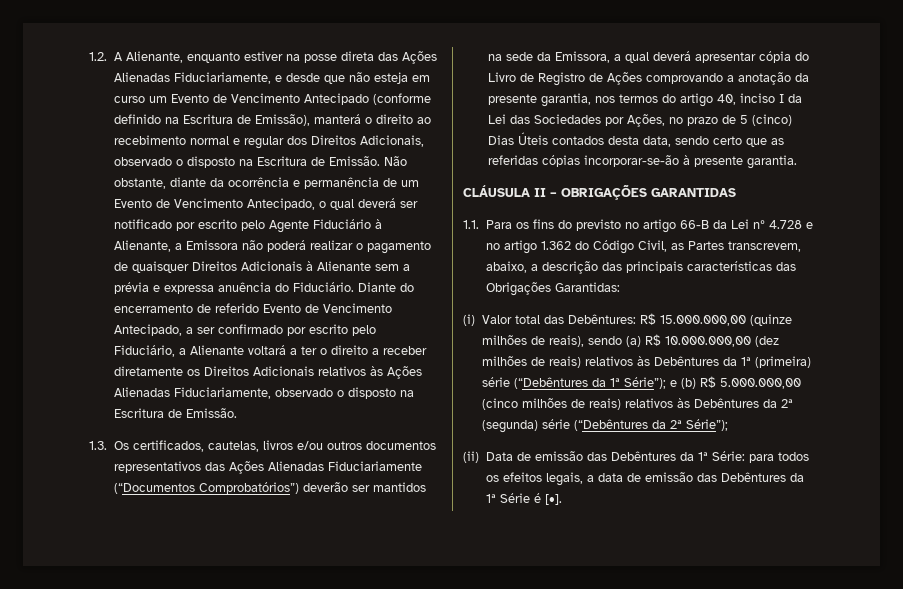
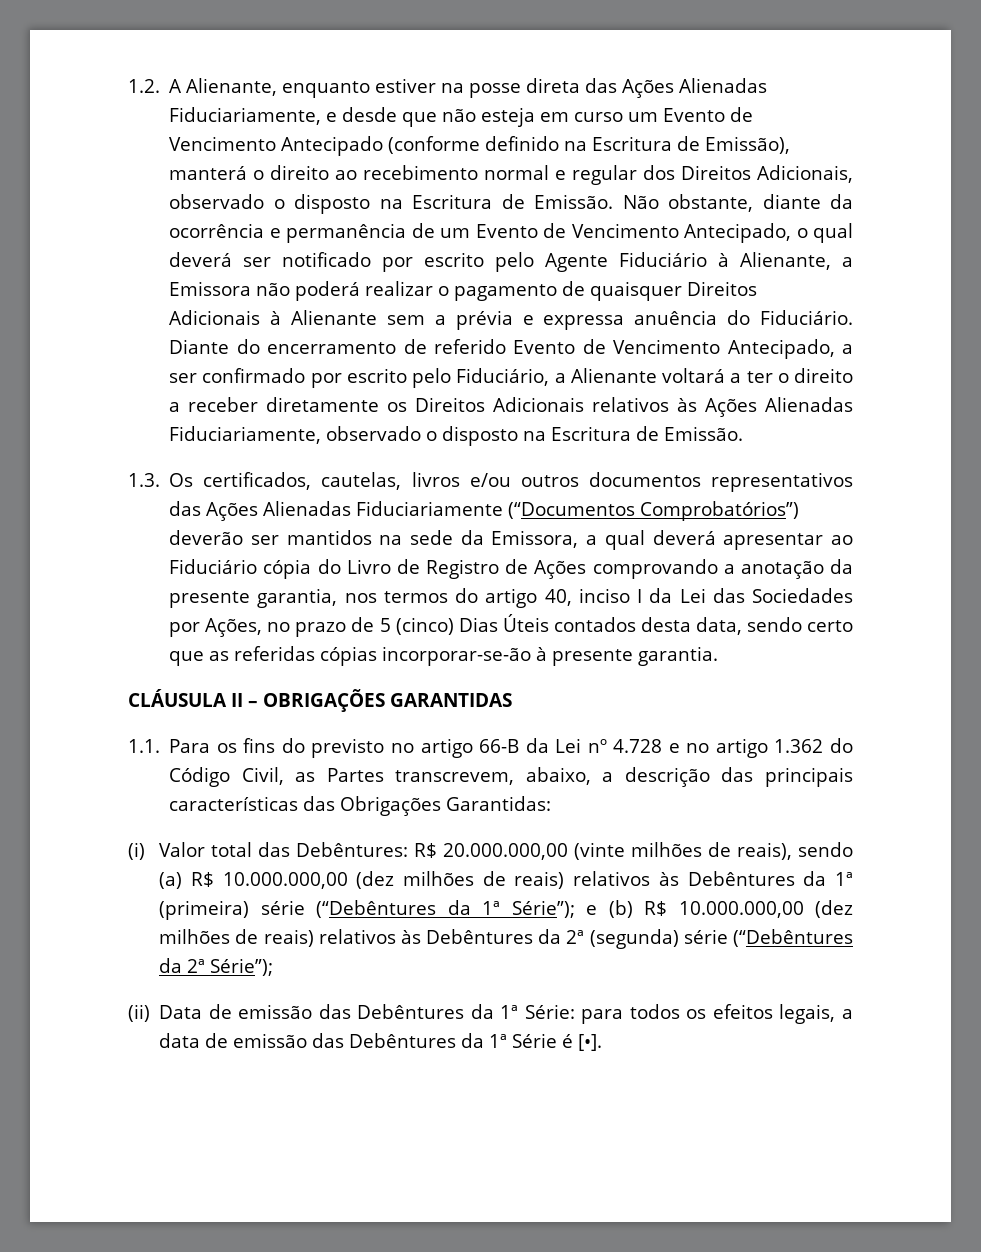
- 1.3. Os certificados, cautelas, livros e/ou outros documentos representativos das Ações Alienadas Fiduciariamente (“Documentos Comprobatórios”) deverão ser mantidos na sede da Emissora, a qual deverá apresentar cópia do Livro de Registro de Ações comprovando a anotação da presente garantia, nos termos do artigo 40, inciso I da Lei das Sociedades por Ações, no prazo de 5 (cinco) Dias Úteis contados desta data, sendo certo que as referidas cópias incorporar-se-ão à presente garantia.
+ 1.3. Os certificados, cautelas, livros e/ou outros documentos representativos das Ações Alienadas Fiduciariamente (“Documentos Comprobatórios”) deverão ser mantidos na sede da Emissora, a qual deverá apresentar ao Fiduciário cópia do Livro de Registro de Ações comprovando a anotação da presente garantia, nos termos do artigo 40, inciso I da Lei das Sociedades por Ações, no prazo de 5 (cinco) Dias Úteis contados desta data, sendo certo que as referidas cópias incorporar-se-ão à presente garantia.
- (i) Valor total das Debêntures: R$ 15.000.000,00 (quinze milhões de reais), sendo (a) R$ 10.000.000,00 (dez milhões de reais) relativos às Debêntures da 1ª (primeira) série (“Debêntures da 1ª Série”); e (b) R$ 5.000.000,00 (cinco milhões de reais) relativos às Debêntures da 2ª (segunda) série (“Debêntures da 2ª Série”);
+ (i) Valor total das Debêntures: R$ 20.000.000,00 (vinte milhões de reais), sendo (a) R$ 10.000.000,00 (dez milhões de reais) relativos às Debêntures da 1ª (primeira) série (“Debêntures da 1ª Série”); e (b) R$ 10.000.000,00 (dez milhões de reais) relativos às Debêntures da 2ª (segunda) série (“Debêntures da 2ª Série”);

